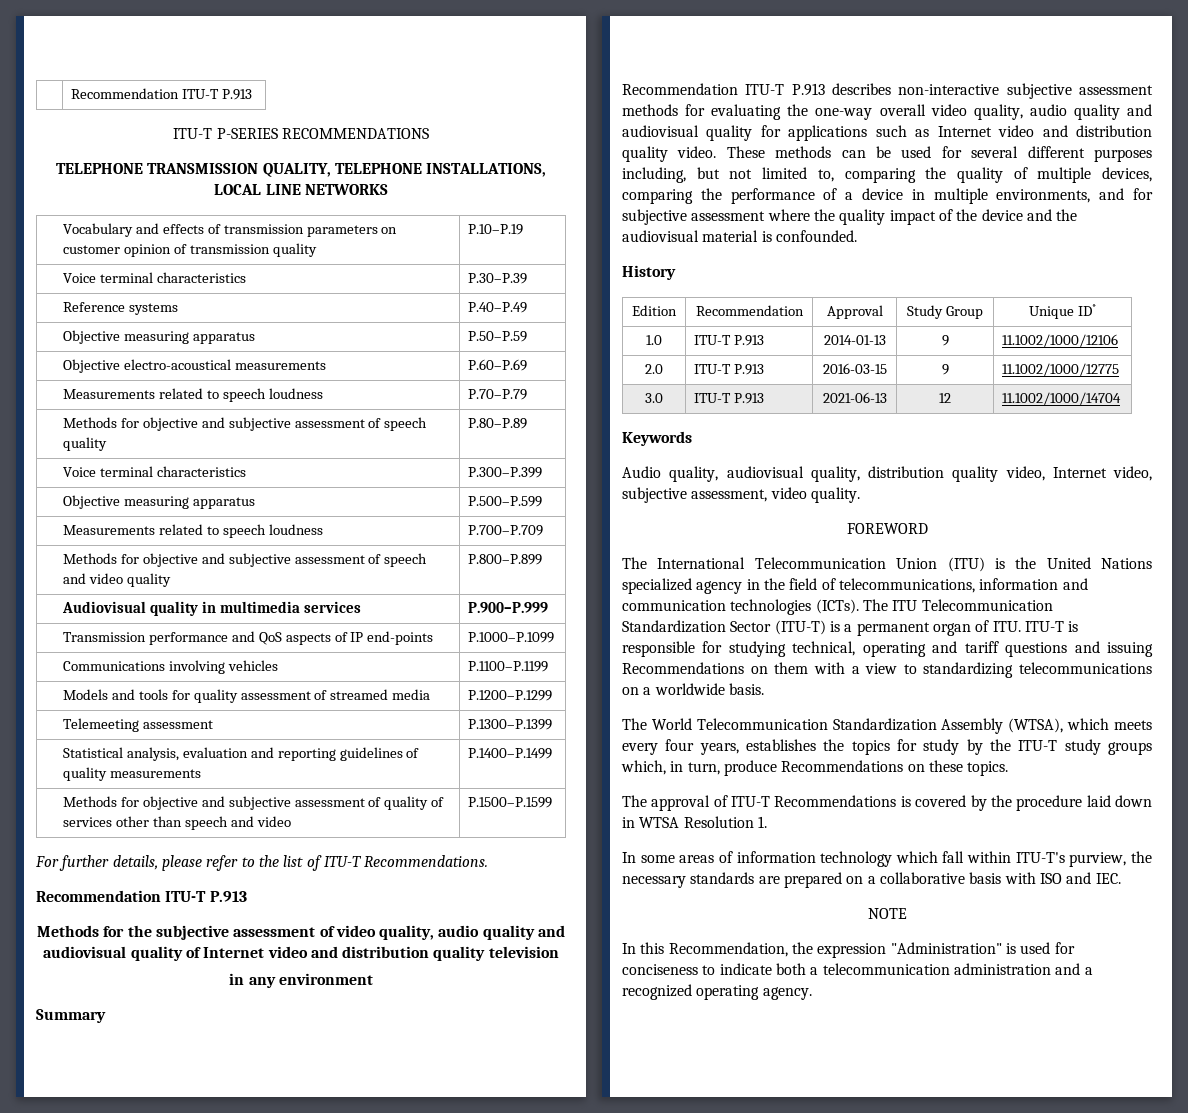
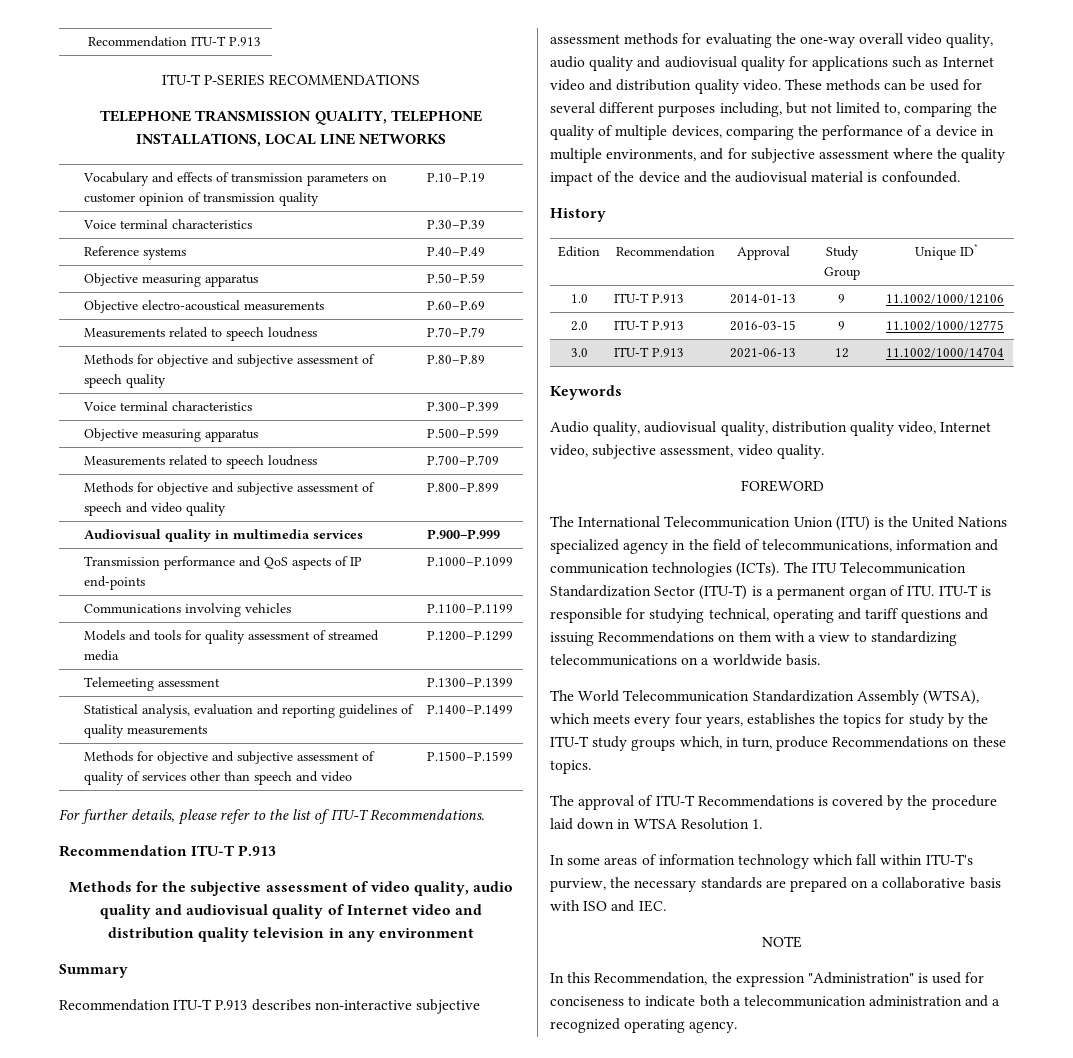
- Methods for the subjective assessment of video quality, audio quality and audiovisual quality of Internet video and distribution quality television
- in any environment
+ Methods for the subjective assessment of video quality, audio quality and audiovisual quality of Internet video and distribution quality television in any environment

